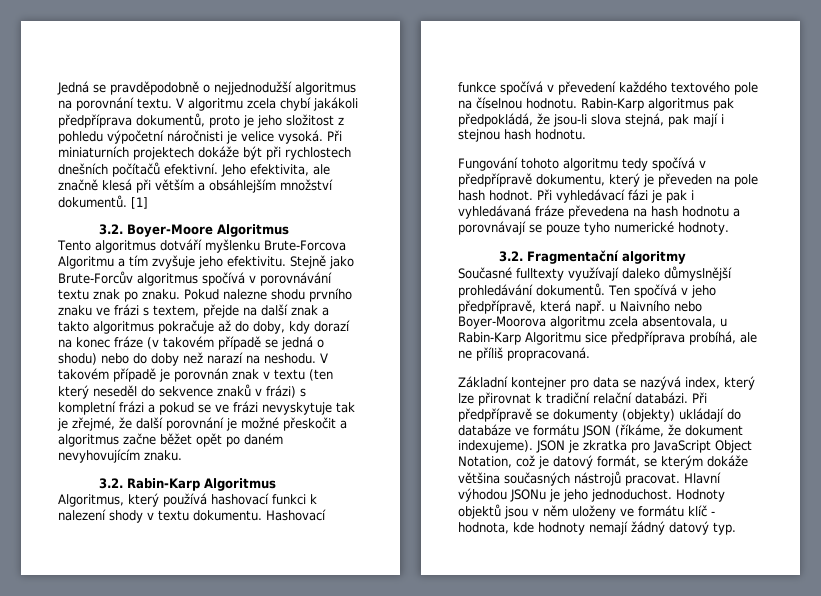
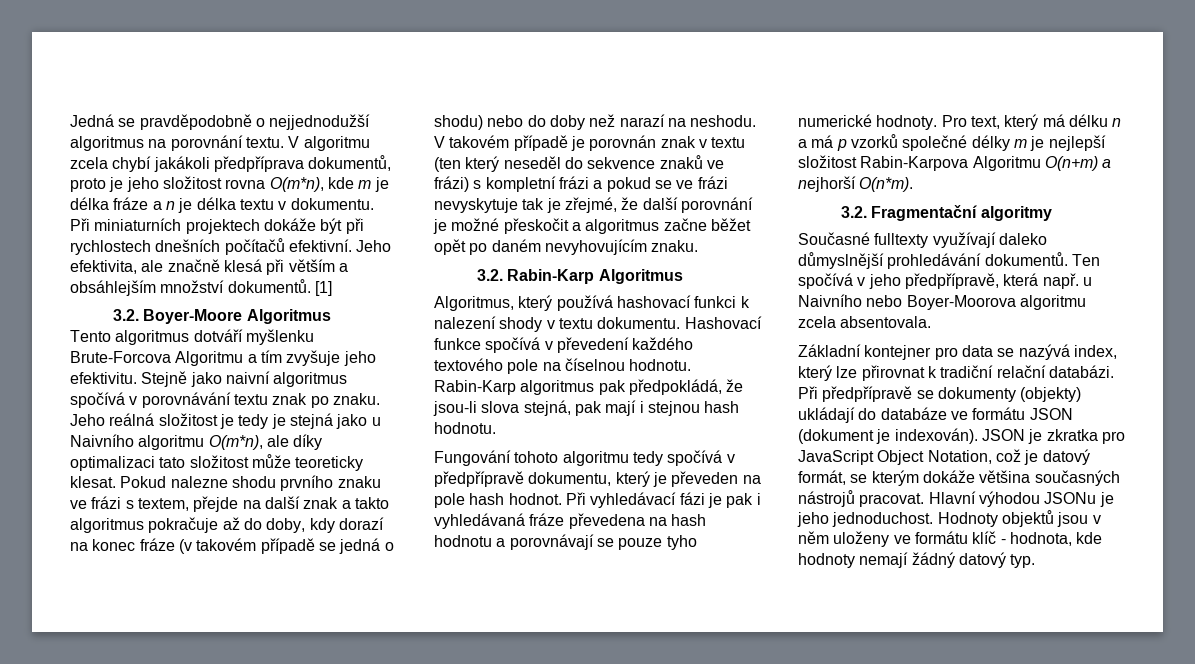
- V algoritmu zcela chybí jakákoli předpříprava dokumentů, proto je jeho složitost z pohledu výpočetní náročnisti je velice vysoká.
+ V algoritmu zcela chybí jakákoli předpříprava dokumentů, proto je jeho složitost rovna O(m*n), kde m je délka fráze a n je délka textu v dokumentu.
- Stejně jako Brute-Forcův algoritmus spočívá v porovnávání textu znak po znaku.
+ Stejně jako naivní algoritmus spočívá v porovnávání textu znak po znaku.
+ Jeho reálná složitost je tedy je stejná jako u Naivního algoritmu O(m*n), ale díky optimalizaci tato složitost může teoreticky klesat.
- V takovém případě je porovnán znak v textu (ten který neseděl do sekvence znaků v frázi) s kompletní frázi a pokud se ve frázi nevyskytuje tak je zřejmé, že další porovnání je možné přeskočit a algoritmus začne běžet opět po daném nevyhovujícím znaku.
+ V takovém případě je porovnán znak v textu (ten který neseděl do sekvence znaků ve frázi) s kompletní frázi a pokud se ve frázi nevyskytuje tak je zřejmé, že další porovnání je možné přeskočit a algoritmus začne běžet opět po daném nevyhovujícím znaku.
+ Pro text, který má délku n a má p vzorků společné délky m je nejlepší složitost Rabin-Karpova Algoritmu O(n+m) a nejhorší O(n*m).
- Ten spočívá v jeho předpřípravě, která např. u Naivního nebo Boyer-Moorova algoritmu zcela absentovala, u Rabin-Karp Algoritmu sice předpříprava probíhá, ale ne příliš propracovaná.
+ Ten spočívá v jeho předpřípravě, která např. u Naivního nebo Boyer-Moorova algoritmu zcela absentovala.
- Při předpřípravě se dokumenty (objekty) ukládají do databáze ve formátu JSON (říkáme, že dokument indexujeme).
+ Při předpřípravě se dokumenty (objekty) ukládají do databáze ve formátu JSON (dokument je indexován).

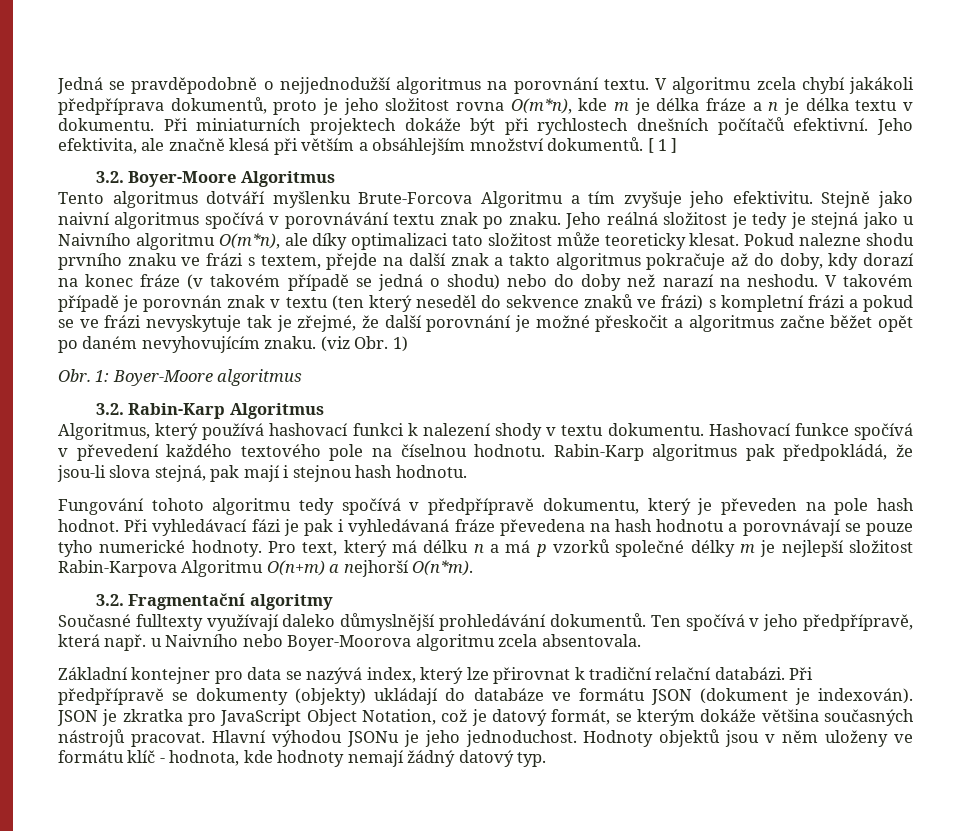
- [1]
+ [ 1 ]
+ (viz Obr. 1)
+ Obr. 1: Boyer-Moore algoritmus

